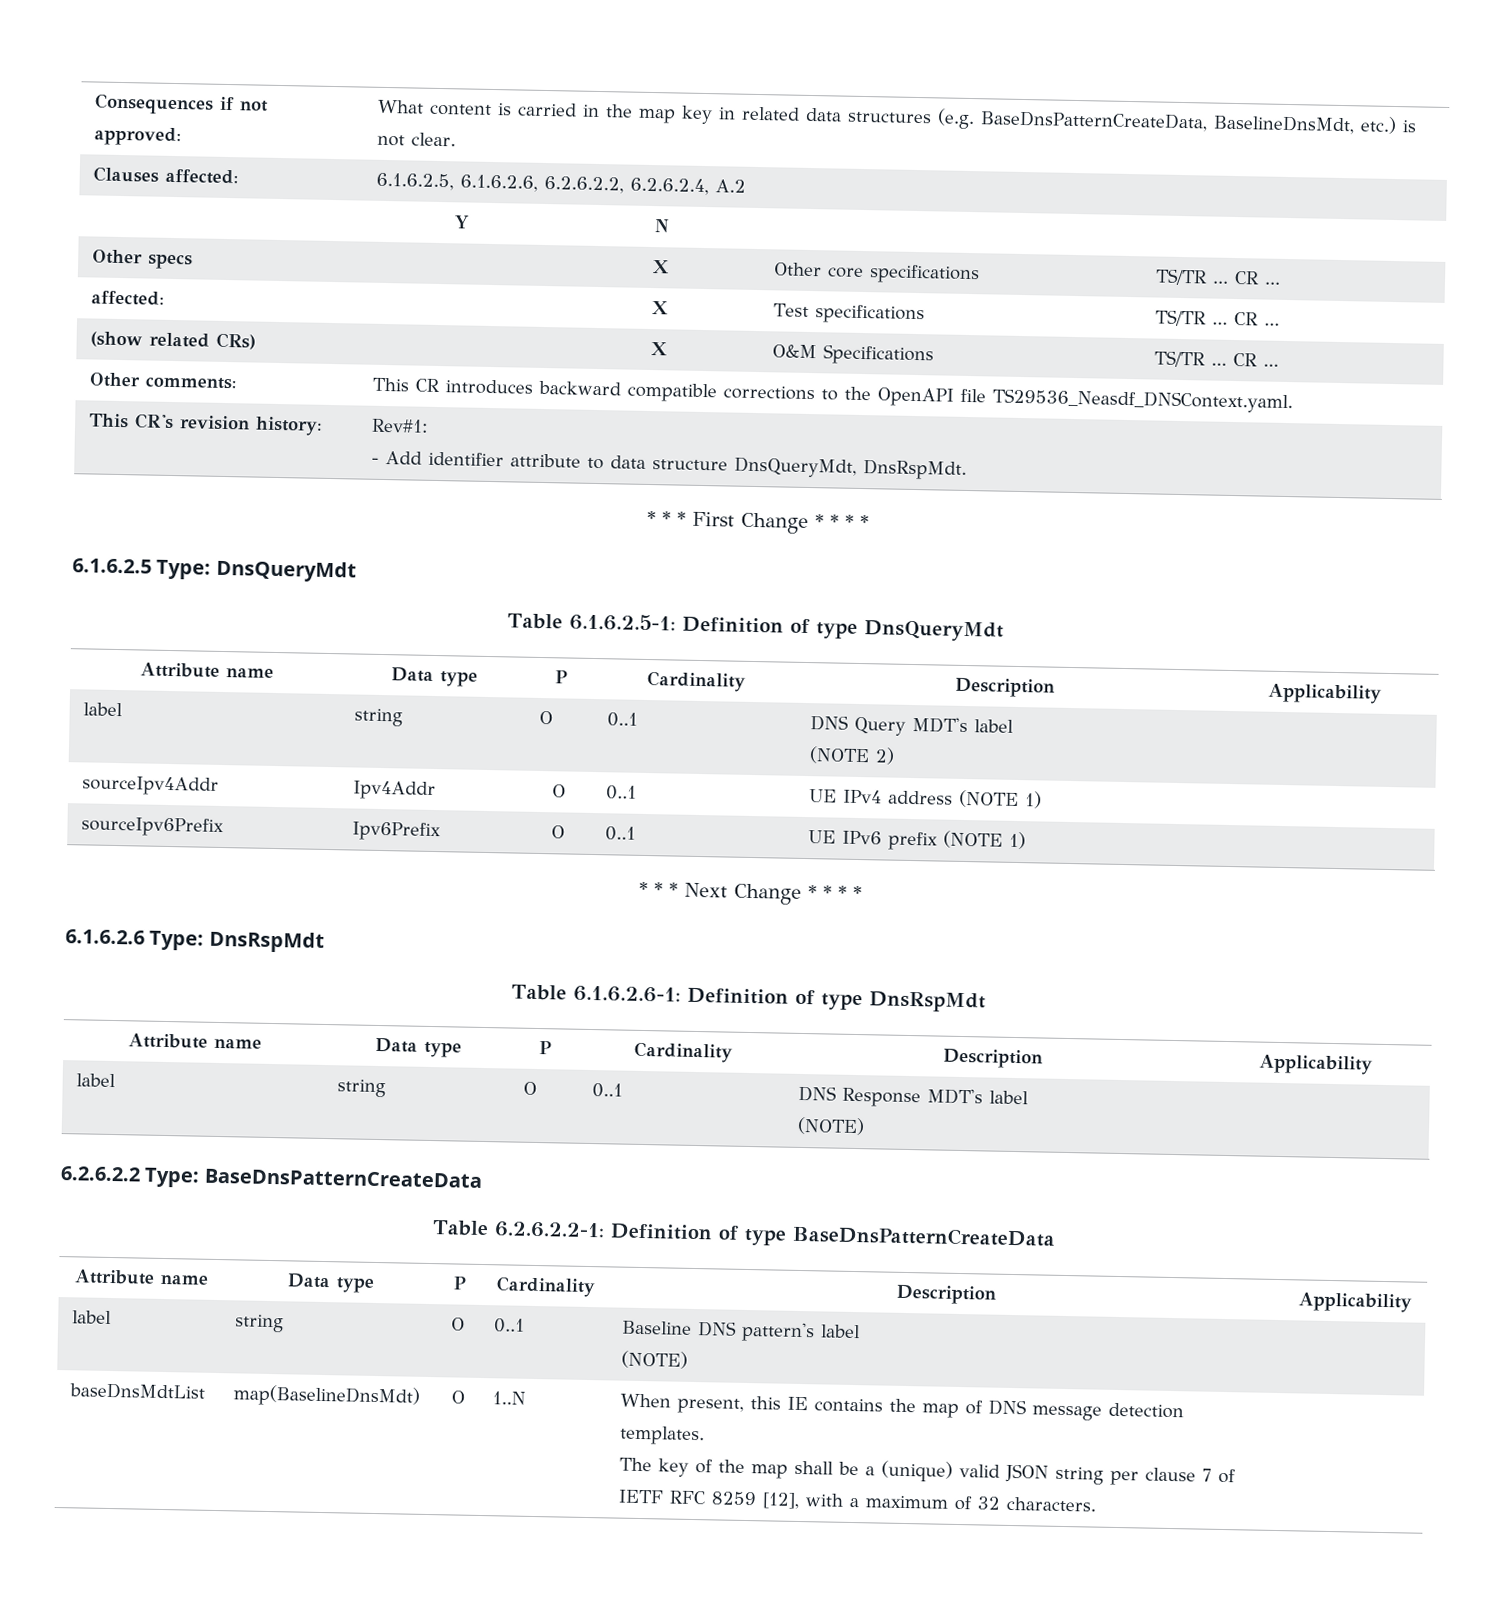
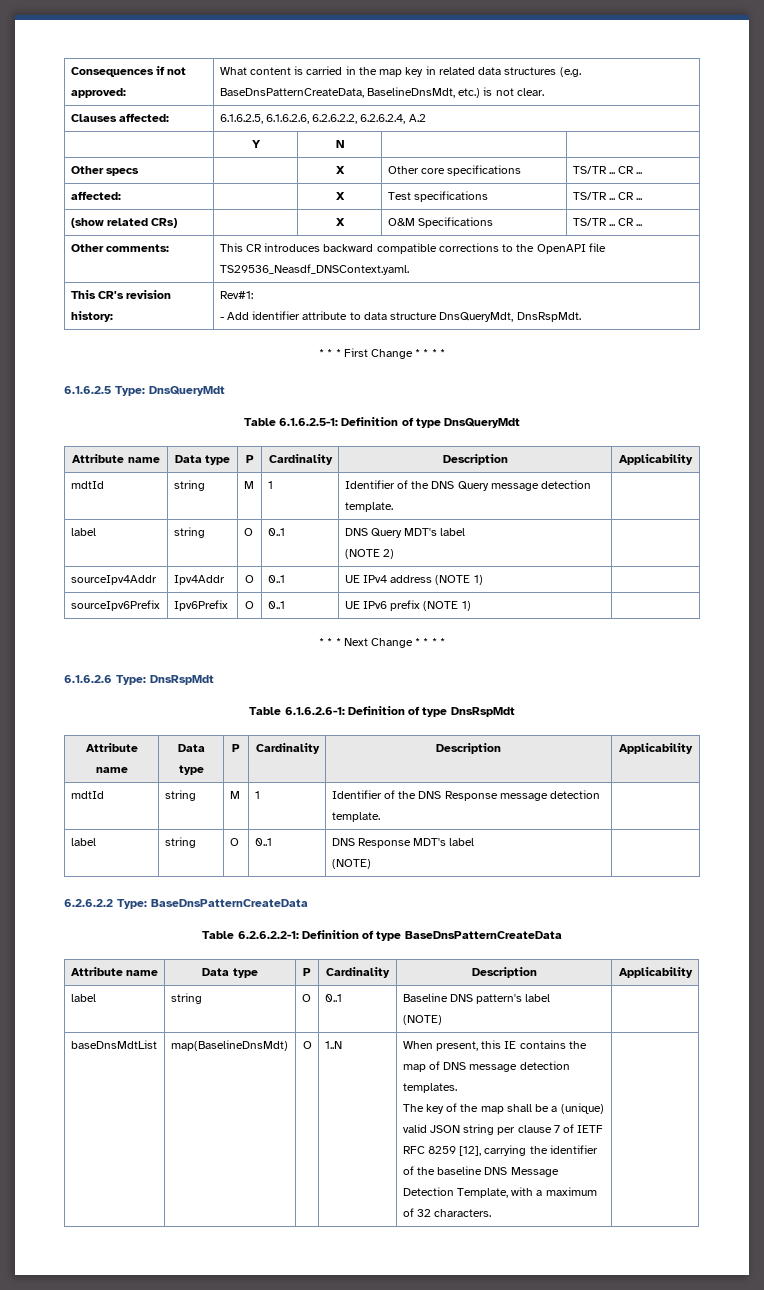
+ mdtId | string | M | 1 | Identifier of the DNS Query message detection template. |
+ mdtId | string | M | 1 | Identifier of the DNS Response message detection template. |
- The key of the map shall be a (unique) valid JSON string per clause 7 of IETF RFC 8259 [12], with a maximum of 32 characters.
+ The key of the map shall be a (unique) valid JSON string per clause 7 of IETF RFC 8259 [12], carrying the identifier of the baseline DNS Message Detection Template, with a maximum of 32 characters.

